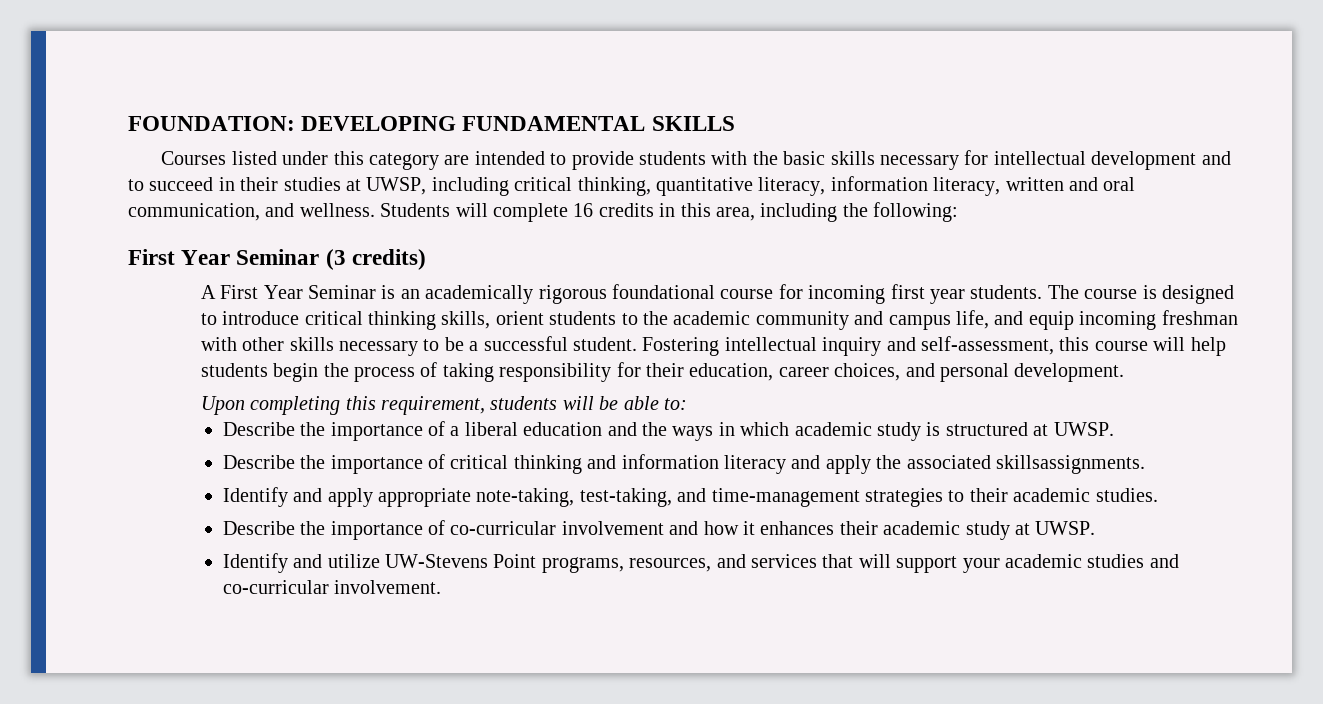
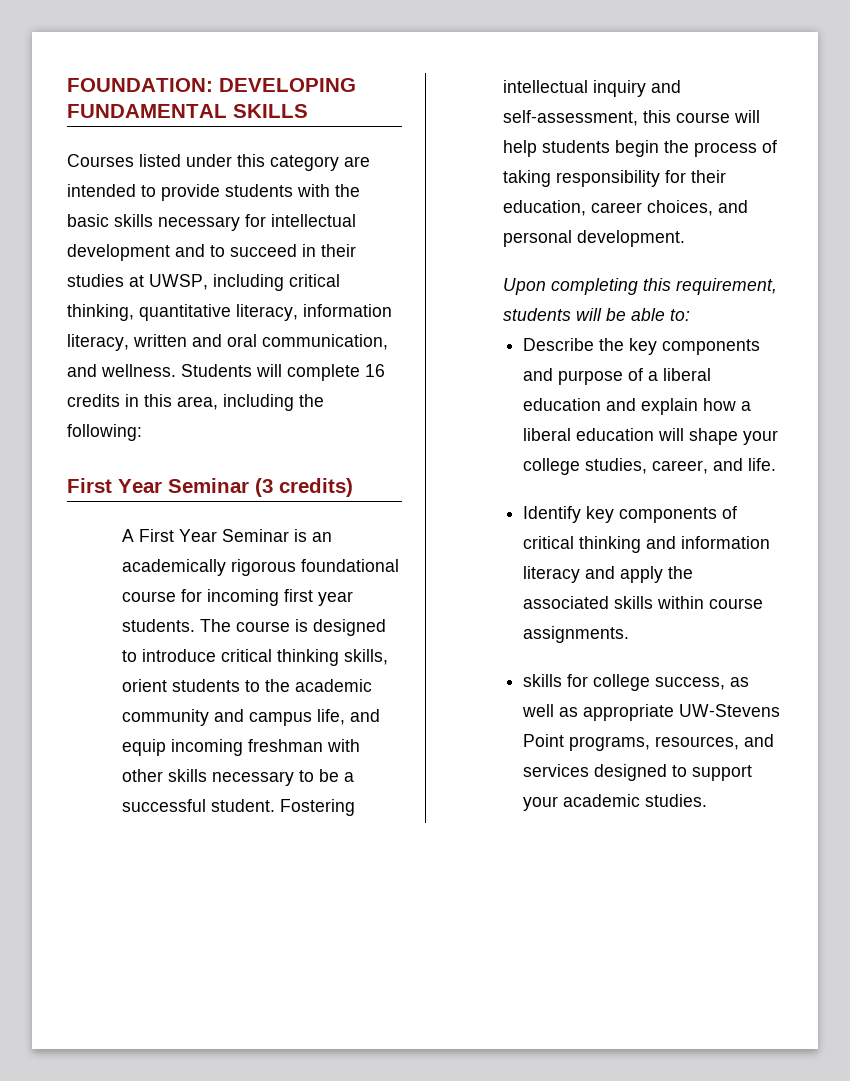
- Describe the importance of a liberal education and the ways in which academic study is structured at UWSP.
- Describe the importance of critical thinking and information literacy and apply the associated skillsassignments.
- Identify and apply appropriate note-taking, test-taking, and time-management strategies to their academic studies.
- Describe the importance of co-curricular involvement and how it enhances their academic study at UWSP.
- Identify and utilize UW-Stevens Point programs, resources, and services that will support your academic studies and co-curricular involvement.
+ Describe the key components and purpose of a liberal education and explain how a liberal education will shape your college studies, career, and life.
+ Identify key components of critical thinking and information literacy and apply the associated skills within course assignments.
+ skills for college success, as well as appropriate UW-Stevens Point programs, resources, and services designed to support your academic studies.

